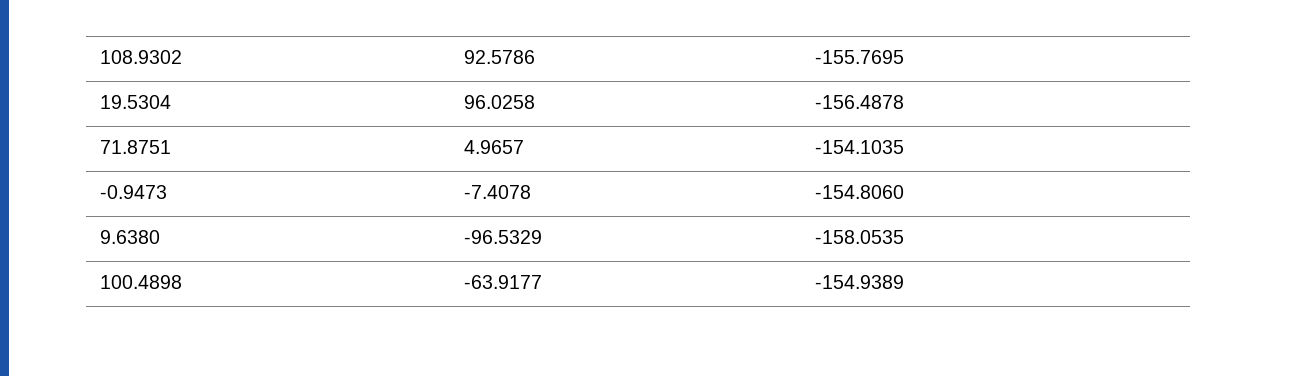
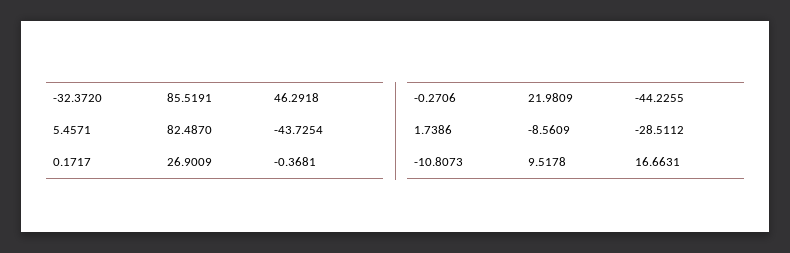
- 108.9302 | 92.5786 | -155.7695
- 19.5304 | 96.0258 | -156.4878
- 71.8751 | 4.9657 | -154.1035
- -0.9473 | -7.4078 | -154.8060
- 9.6380 | -96.5329 | -158.0535
- 100.4898 | -63.9177 | -154.9389
+ -32.3720 | 85.5191 | 46.2918
+ 5.4571 | 82.4870 | -43.7254
+ 0.1717 | 26.9009 | -0.3681
+ -0.2706 | 21.9809 | -44.2255
+ 1.7386 | -8.5609 | -28.5112
+ -10.8073 | 9.5178 | 16.6631

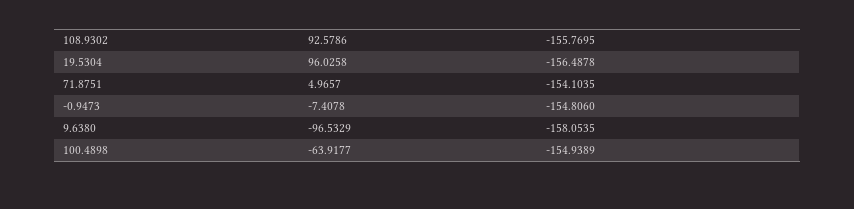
- -32.3720 | 85.5191 | 46.2918
- 5.4571 | 82.4870 | -43.7254
- 0.1717 | 26.9009 | -0.3681
- -0.2706 | 21.9809 | -44.2255
- 1.7386 | -8.5609 | -28.5112
- -10.8073 | 9.5178 | 16.6631
+ 108.9302 | 92.5786 | -155.7695
+ 19.5304 | 96.0258 | -156.4878
+ 71.8751 | 4.9657 | -154.1035
+ -0.9473 | -7.4078 | -154.8060
+ 9.6380 | -96.5329 | -158.0535
+ 100.4898 | -63.9177 | -154.9389

